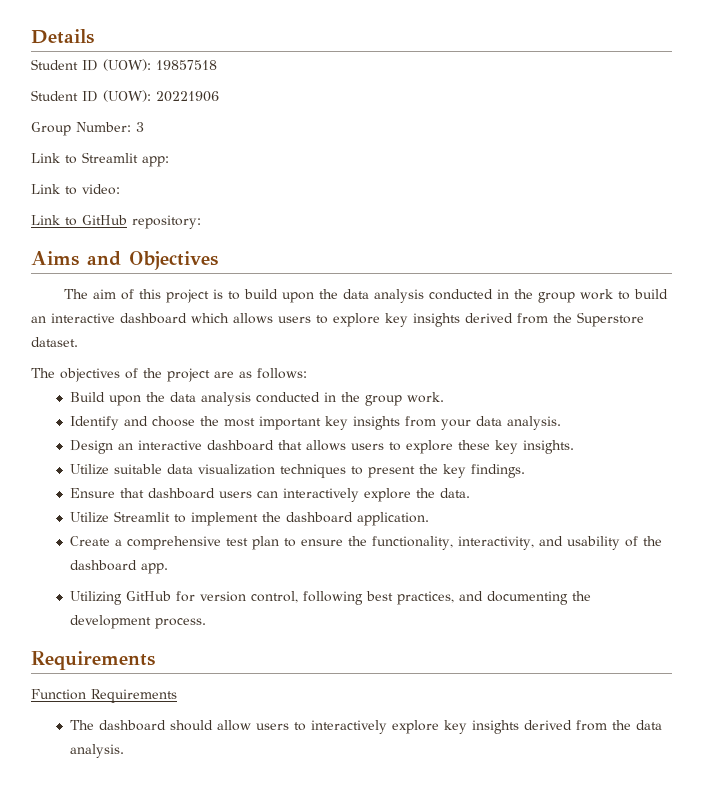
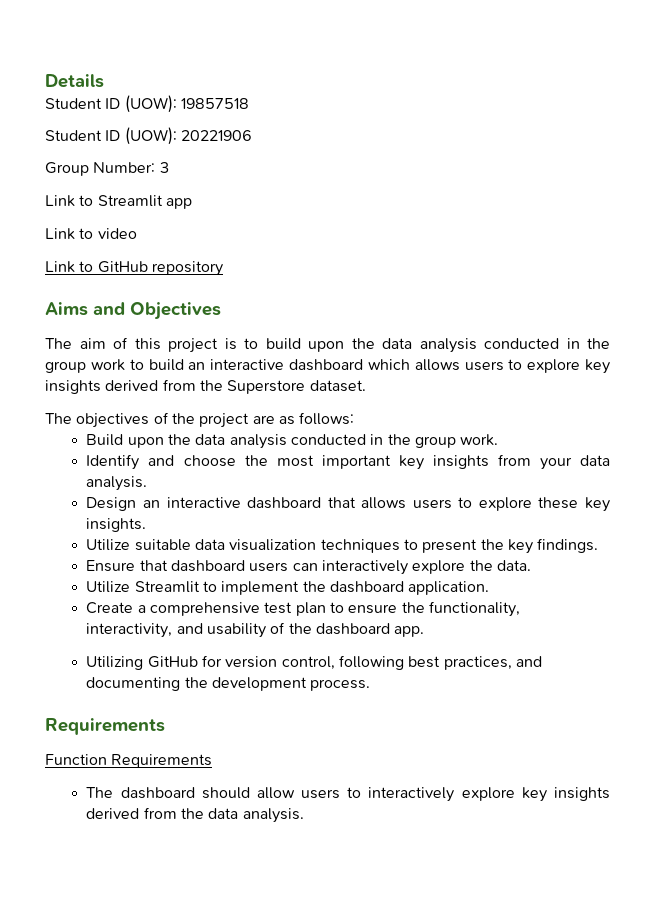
- Link to Streamlit app:
- Link to video:
+ Link to Streamlit app
+ Link to video
- Link to GitHub repository:
+ Link to GitHub repository

